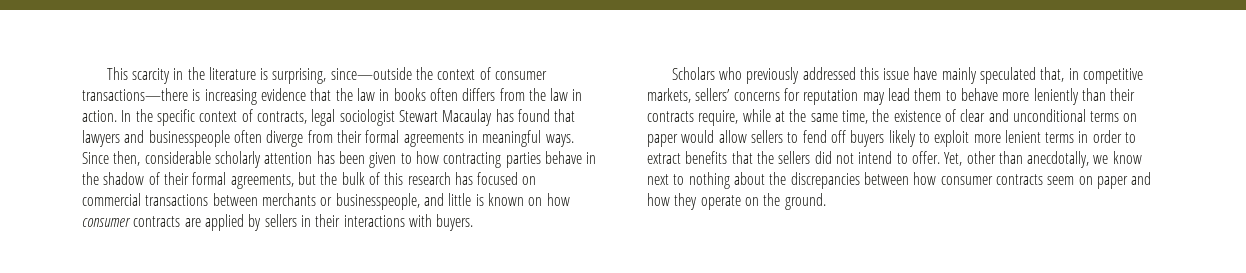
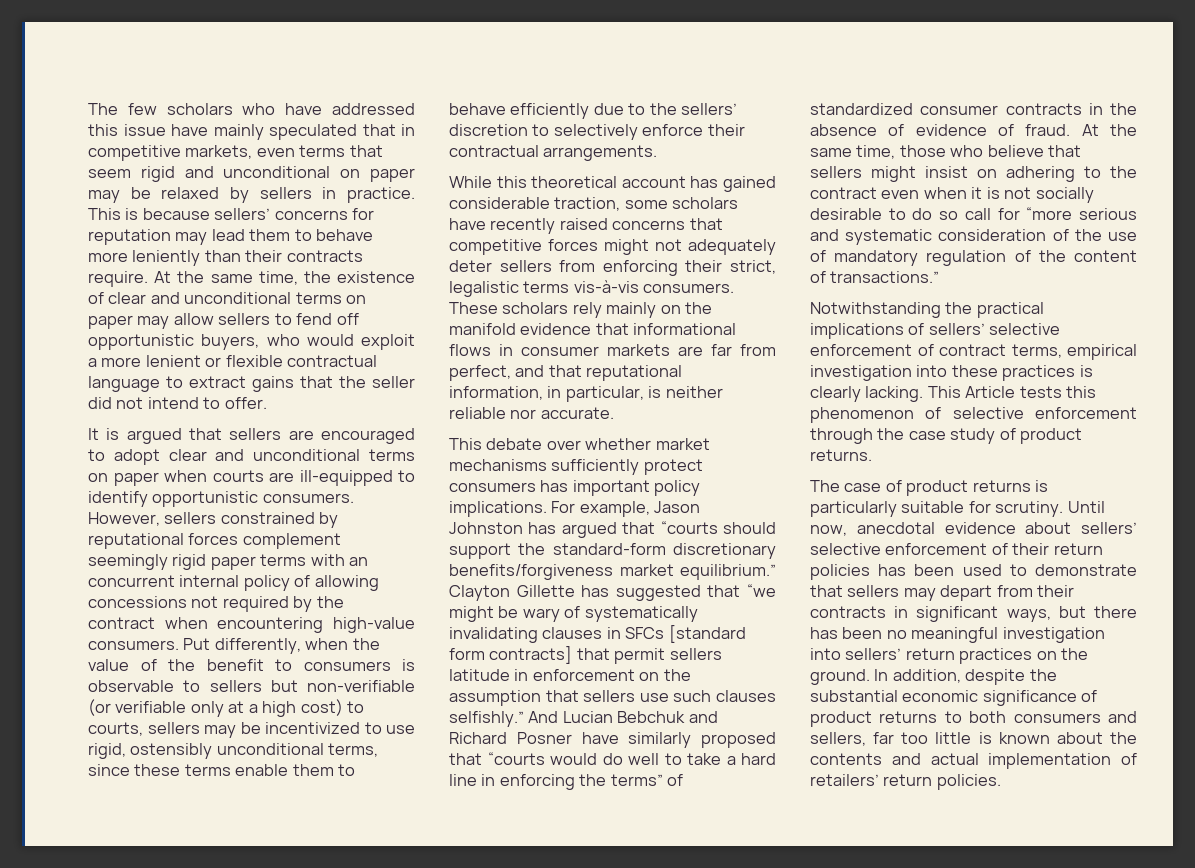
- This scarcity in the literature is surprising, since—outside the context of consumer transactions—there is increasing evidence that the law in books often differs from the law in action. In the specific context of contracts, legal sociologist Stewart Macaulay has found that lawyers and businesspeople often diverge from their formal agreements in meaningful ways. Since then, considerable scholarly attention has been given to how contracting parties behave in the shadow of their formal agreements, but the bulk of this research has focused on commercial transactions between merchants or businesspeople, and little is known on how consumer contracts are applied by sellers in their interactions with buyers.
- Scholars who previously addressed this issue have mainly speculated that, in competitive markets, sellers’ concerns for reputation may lead them to behave more leniently than their contracts require, while at the same time, the existence of clear and unconditional terms on paper would allow sellers to fend off buyers likely to exploit more lenient terms in order to extract benefits that the sellers did not intend to offer. Yet, other than anecdotally, we know next to nothing about the discrepancies between how consumer contracts seem on paper and how they operate on the ground.
+ The few scholars who have addressed this issue have mainly speculated that in competitive markets, even terms that seem rigid and unconditional on paper may be relaxed by sellers in practice. This is because sellers’ concerns for reputation may lead them to behave more leniently than their contracts require. At the same time, the existence of clear and unconditional terms on paper may allow sellers to fend off opportunistic buyers, who would exploit a more lenient or flexible contractual language to extract gains that the seller did not intend to offer.
+ It is argued that sellers are encouraged to adopt clear and unconditional terms on paper when courts are ill-equipped to identify opportunistic consumers. However, sellers constrained by reputational forces complement seemingly rigid paper terms with an concurrent internal policy of allowing concessions not required by the contract when encountering high-value consumers. Put differently, when the value of the benefit to consumers is observable to sellers but non-verifiable (or verifiable only at a high cost) to courts, sellers may be incentivized to use rigid, ostensibly unconditional terms, since these terms enable them to behave efficiently due to the sellers’ discretion to selectively enforce their contractual arrangements.
+ While this theoretical account has gained considerable traction, some scholars have recently raised concerns that competitive forces might not adequately deter sellers from enforcing their strict, legalistic terms vis-à-vis consumers. These scholars rely mainly on the manifold evidence that informational flows in consumer markets are far from perfect, and that reputational information, in particular, is neither reliable nor accurate.
+ This debate over whether market mechanisms sufficiently protect consumers has important policy implications. For example, Jason Johnston has argued that “courts should support the standard-form discretionary benefits/forgiveness market equilibrium.” Clayton Gillette has suggested that “we might be wary of systematically invalidating clauses in SFCs [standard form contracts] that permit sellers latitude in enforcement on the assumption that sellers use such clauses selfishly.” And Lucian Bebchuk and Richard Posner have similarly proposed that “courts would do well to take a hard line in enforcing the terms” of standardized consumer contracts in the absence of evidence of fraud. At the same time, those who believe that sellers might insist on adhering to the contract even when it is not socially desirable to do so call for “more serious and systematic consideration of the use of mandatory regulation of the content of transactions.”
+ Notwithstanding the practical implications of sellers’ selective enforcement of contract terms, empirical investigation into these practices is clearly lacking. This Article tests this phenomenon of selective enforcement through the case study of product returns.
+ The case of product returns is particularly suitable for scrutiny. Until now, anecdotal evidence about sellers’ selective enforcement of their return policies has been used to demonstrate that sellers may depart from their contracts in significant ways, but there has been no meaningful investigation into sellers’ return practices on the ground. In addition, despite the substantial economic significance of product returns to both consumers and sellers, far too little is known about the contents and actual implementation of retailers’ return policies.

